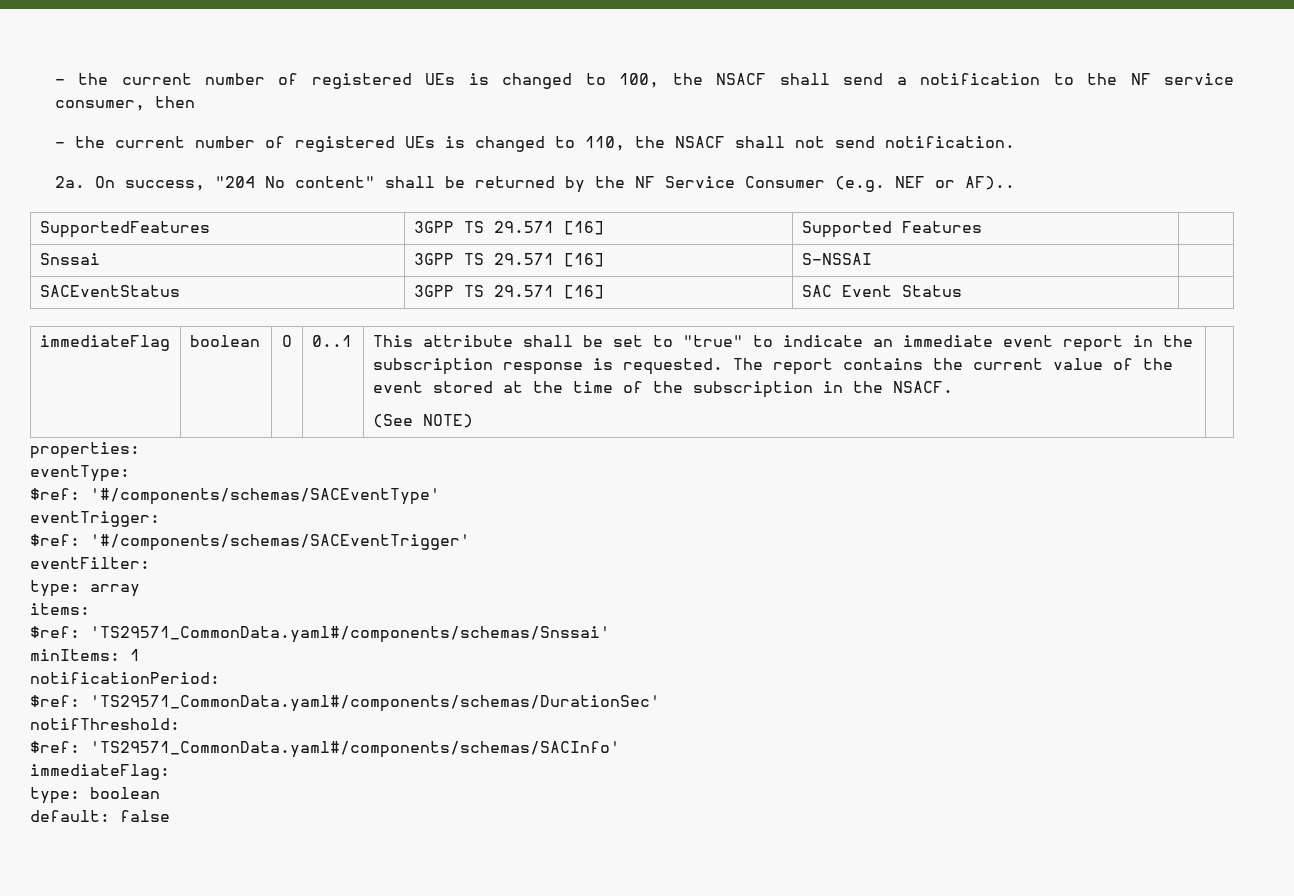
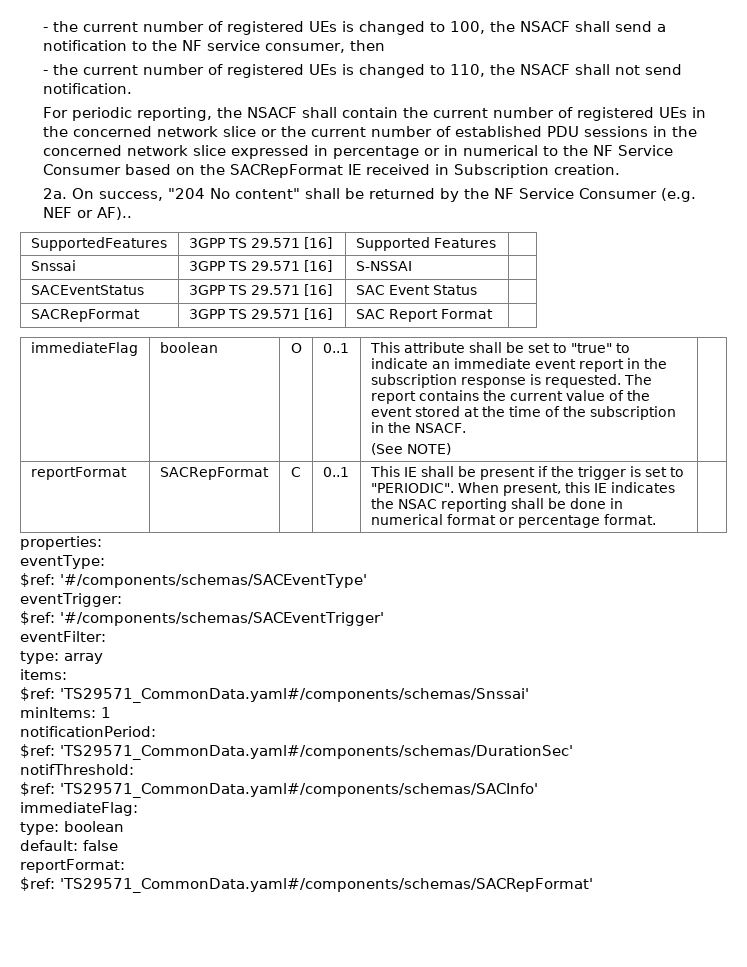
+ For periodic reporting, the NSACF shall contain the current number of registered UEs in the concerned network slice or the current number of established PDU sessions in the concerned network slice expressed in percentage or in numerical to the NF Service Consumer based on the SACRepFormat IE received in Subscription creation.
+ SACRepFormat | 3GPP TS 29.571 [16] | SAC Report Format |
+ reportFormat | SACRepFormat | C | 0..1 | This IE shall be present if the trigger is set to "PERIODIC". When present, this IE indicates the NSAC reporting shall be done in numerical format or percentage format. |
+ reportFormat:
+ $ref: 'TS29571_CommonData.yaml#/components/schemas/SACRepFormat'

